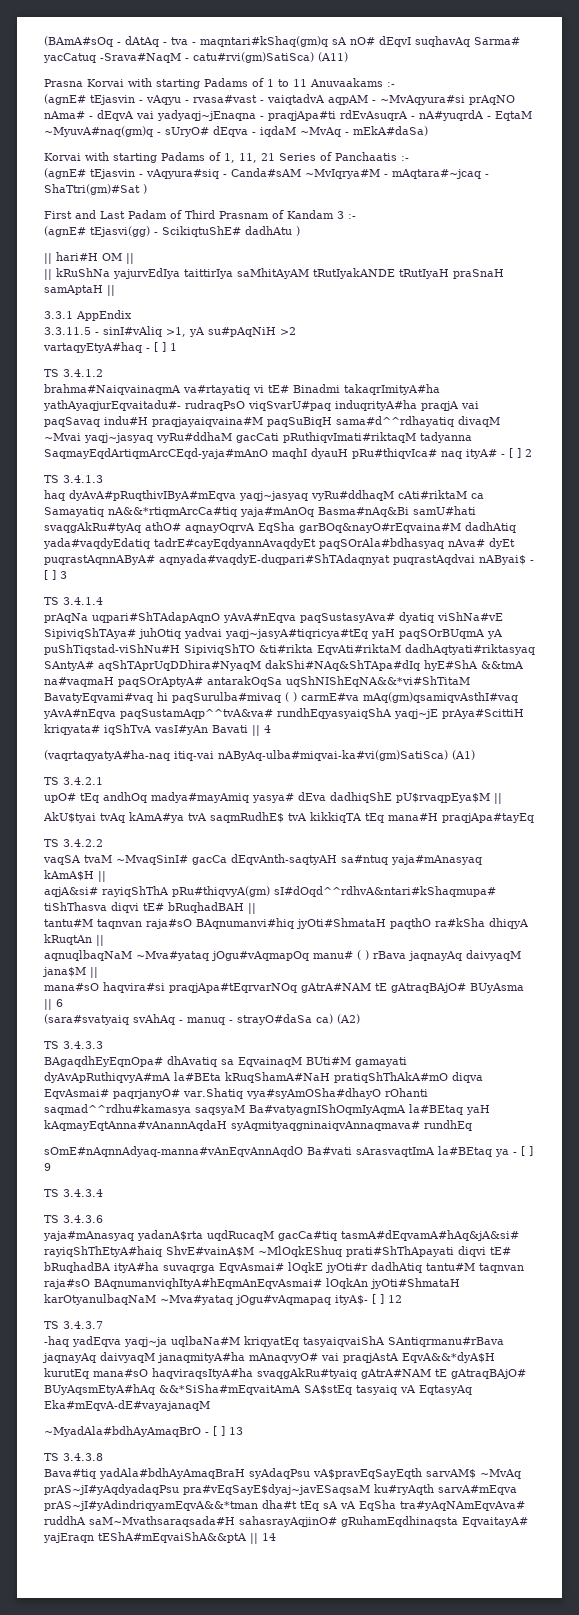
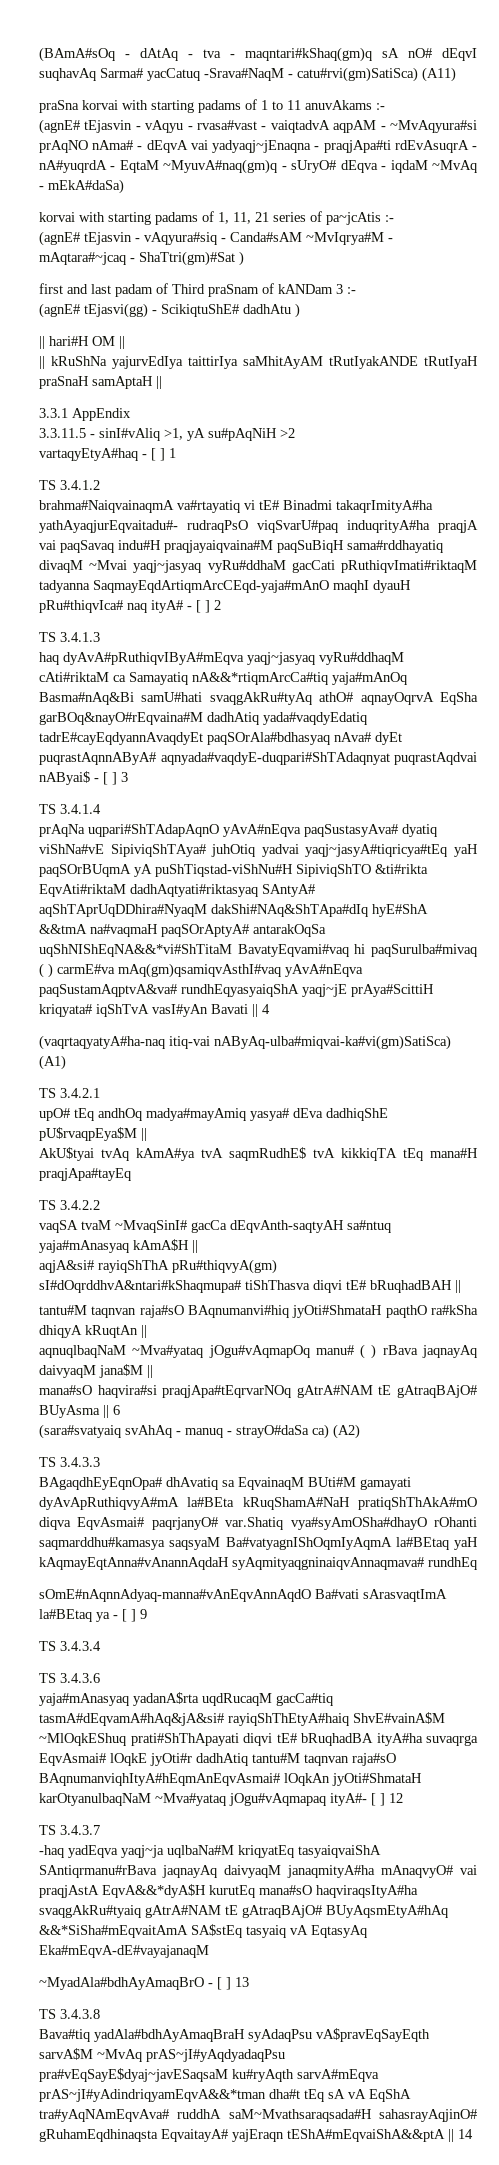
- Prasna Korvai with starting Padams of 1 to 11 Anuvaakams :-
+ praSna korvai with starting padams of 1 to 11 anuvAkams :-
- Korvai with starting Padams of 1, 11, 21 Series of Panchaatis :-
+ korvai with starting padams of 1, 11, 21 series of pa~jcAtis :-
- First and Last Padam of Third Prasnam of Kandam 3 :-
+ first and last padam of Third praSnam of kANDam 3 :-
- brahma#NaiqvainaqmA va#rtayatiq vi tE# Binadmi takaqrImityA#ha yathAyaqjurEqvaitadu#- rudraqPsO viqSvarU#paq induqrityA#ha praqjA vai paqSavaq indu#H praqjayaiqvaina#M paqSuBiqH sama#d^^rdhayatiq divaqM ~Mvai yaqj~jasyaq vyRu#ddhaM gacCati pRuthiqvImati#riktaqM tadyanna SaqmayEqdArtiqmArcCEqd-yaja#mAnO maqhI dyauH pRu#thiqvIca# naq ityA# - [ ] 2
+ brahma#NaiqvainaqmA va#rtayatiq vi tE# Binadmi takaqrImityA#ha yathAyaqjurEqvaitadu#- rudraqPsO viqSvarU#paq induqrityA#ha praqjA vai paqSavaq indu#H praqjayaiqvaina#M paqSuBiqH sama#rddhayatiq divaqM ~Mvai yaqj~jasyaq vyRu#ddhaM gacCati pRuthiqvImati#riktaqM tadyanna SaqmayEqdArtiqmArcCEqd-yaja#mAnO maqhI dyauH pRu#thiqvIca# naq ityA# - [ ] 2
- haq dyAvA#pRuqthivIByA#mEqva yaqj~jasyaq vyRu#ddhaqM cAti#riktaM ca Samayatiq nA&&*rtiqmArcCa#tiq yaja#mAnOq Basma#nAq&Bi samU#hati svaqgAkRu#tyAq athO# aqnayOqrvA EqSha garBOq&nayO#rEqvaina#M dadhAtiq yada#vaqdyEdatiq tadrE#cayEqdyannAvaqdyEt paqSOrAla#bdhasyaq nAva# dyEt puqrastAqnnAByA# aqnyada#vaqdyE-duqpari#ShTAdaqnyat puqrastAqdvai nAByai$ - [ ] 3
+ haq dyAvA#pRuthiqvIByA#mEqva yaqj~jasyaq vyRu#ddhaqM cAti#riktaM ca Samayatiq nA&&*rtiqmArcCa#tiq yaja#mAnOq Basma#nAq&Bi samU#hati svaqgAkRu#tyAq athO# aqnayOqrvA EqSha garBOq&nayO#rEqvaina#M dadhAtiq yada#vaqdyEdatiq tadrE#cayEqdyannAvaqdyEt paqSOrAla#bdhasyaq nAva# dyEt puqrastAqnnAByA# aqnyada#vaqdyE-duqpari#ShTAdaqnyat puqrastAqdvai nAByai$ - [ ] 3
- prAqNa uqpari#ShTAdapAqnO yAvA#nEqva paqSustasyAva# dyatiq viShNa#vE SipiviqShTAya# juhOtiq yadvai yaqj~jasyA#tiqricya#tEq yaH paqSOrBUqmA yA puShTiqstad-viShNu#H SipiviqShTO &ti#rikta EqvAti#riktaM dadhAqtyati#riktasyaq SAntyA# aqShTAprUqDDhira#NyaqM dakShi#NAq&ShTApa#dIq hyE#ShA &&tmA na#vaqmaH paqSOrAptyA# antarakOqSa uqShNIShEqNA&&*vi#ShTitaM BavatyEqvami#vaq hi paqSurulba#mivaq ( ) carmE#va mAq(gm)qsamiqvAsthI#vaq yAvA#nEqva paqSustamAqp^^tvA&va# rundhEqyasyaiqShA yaqj~jE prAya#ScittiH kriqyata# iqShTvA vasI#yAn Bavati || 4
+ prAqNa uqpari#ShTAdapAqnO yAvA#nEqva paqSustasyAva# dyatiq viShNa#vE SipiviqShTAya# juhOtiq yadvai yaqj~jasyA#tiqricya#tEq yaH paqSOrBUqmA yA puShTiqstad-viShNu#H SipiviqShTO &ti#rikta EqvAti#riktaM dadhAqtyati#riktasyaq SAntyA# aqShTAprUqDDhira#NyaqM dakShi#NAq&ShTApa#dIq hyE#ShA &&tmA na#vaqmaH paqSOrAptyA# antarakOqSa uqShNIShEqNA&&*vi#ShTitaM BavatyEqvami#vaq hi paqSurulba#mivaq ( ) carmE#va mAq(gm)qsamiqvAsthI#vaq yAvA#nEqva paqSustamAqptvA&va# rundhEqyasyaiqShA yaqj~jE prAya#ScittiH kriqyata# iqShTvA vasI#yAn Bavati || 4
- aqjA&si# rayiqShThA pRu#thiqvyA(gm) sI#dOqd^^rdhvA&ntari#kShaqmupa# tiShThasva diqvi tE# bRuqhadBAH ||
+ aqjA&si# rayiqShThA pRu#thiqvyA(gm) sI#dOqrddhvA&ntari#kShaqmupa# tiShThasva diqvi tE# bRuqhadBAH ||
- BAgaqdhEyEqnOpa# dhAvatiq sa EqvainaqM BUti#M gamayati dyAvApRuthiqvyA#mA la#BEta kRuqShamA#NaH pratiqShThAkA#mO diqva EqvAsmai# paqrjanyO# var.Shatiq vya#syAmOSha#dhayO rOhanti saqmad^^rdhu#kamasya saqsyaM Ba#vatyagnIShOqmIyAqmA la#BEtaq yaH kAqmayEqtAnna#vAnannAqdaH syAqmityaqgninaiqvAnnaqmava# rundhEq
+ BAgaqdhEyEqnOpa# dhAvatiq sa EqvainaqM BUti#M gamayati dyAvApRuthiqvyA#mA la#BEta kRuqShamA#NaH pratiqShThAkA#mO diqva EqvAsmai# paqrjanyO# var.Shatiq vya#syAmOSha#dhayO rOhanti saqmarddhu#kamasya saqsyaM Ba#vatyagnIShOqmIyAqmA la#BEtaq yaH kAqmayEqtAnna#vAnannAqdaH syAqmityaqgninaiqvAnnaqmava# rundhEq
- yaja#mAnasyaq yadanA$rta uqdRucaqM gacCa#tiq tasmA#dEqvamA#hAq&jA&si# rayiqShThEtyA#haiq ShvE#vainA$M ~MlOqkEShuq prati#ShThApayati diqvi tE# bRuqhadBA ityA#ha suvaqrga EqvAsmai# lOqkE jyOti#r dadhAtiq tantu#M taqnvan raja#sO BAqnumanviqhItyA#hEqmAnEqvAsmai# lOqkAn jyOti#ShmataH karOtyanulbaqNaM ~Mva#yataq jOgu#vAqmapaq ityA$- [ ] 12
+ yaja#mAnasyaq yadanA$rta uqdRucaqM gacCa#tiq tasmA#dEqvamA#hAq&jA&si# rayiqShThEtyA#haiq ShvE#vainA$M ~MlOqkEShuq prati#ShThApayati diqvi tE# bRuqhadBA ityA#ha suvaqrga EqvAsmai# lOqkE jyOti#r dadhAtiq tantu#M taqnvan raja#sO BAqnumanviqhItyA#hEqmAnEqvAsmai# lOqkAn jyOti#ShmataH karOtyanulbaqNaM ~Mva#yataq jOgu#vAqmapaq ityA#- [ ] 12
- Bava#tiq yadAla#bdhAyAmaqBraH syAdaqPsu vA$pravEqSayEqth sarvAM$ ~MvAq prAS~jI#yAqdyadaqPsu pra#vEqSayE$dyaj~javESaqsaM ku#ryAqth sarvA#mEqva prAS~jI#yAdindriqyamEqvA&&*tman dha#t tEq sA vA EqSha tra#yAqNAmEqvAva# ruddhA saM~Mvathsaraqsada#H sahasrayAqjinO# gRuhamEqdhinaqsta EqvaitayA# yajEraqn tEShA#mEqvaiShA&&ptA || 14
+ Bava#tiq yadAla#bdhAyAmaqBraH syAdaqPsu vA$pravEqSayEqth sarvA$M ~MvAq prAS~jI#yAqdyadaqPsu pra#vEqSayE$dyaj~javESaqsaM ku#ryAqth sarvA#mEqva prAS~jI#yAdindriqyamEqvA&&*tman dha#t tEq sA vA EqShA tra#yAqNAmEqvAva# ruddhA saM~Mvathsaraqsada#H sahasrayAqjinO# gRuhamEqdhinaqsta EqvaitayA# yajEraqn tEShA#mEqvaiShA&&ptA || 14

